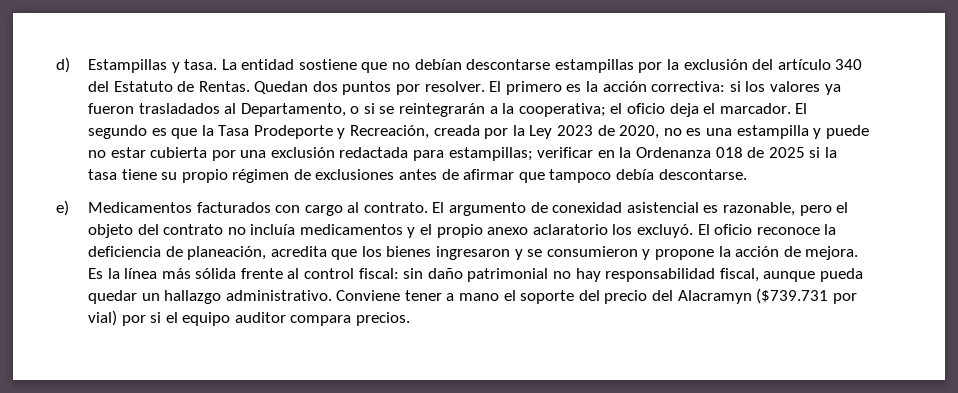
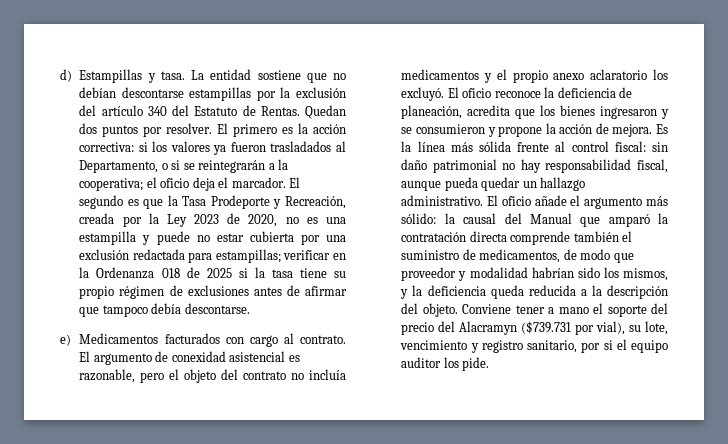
+ El oficio añade el argumento más sólido: la causal del Manual que amparó la contratación directa comprende también el suministro de medicamentos, de modo que proveedor y modalidad habrían sido los mismos, y la deficiencia queda reducida a la descripción del objeto.
- Conviene tener a mano el soporte del precio del Alacramyn ($739.731 por vial) por si el equipo auditor compara precios.
+ Conviene tener a mano el soporte del precio del Alacramyn ($739.731 por vial), su lote, vencimiento y registro sanitario, por si el equipo auditor los pide.

